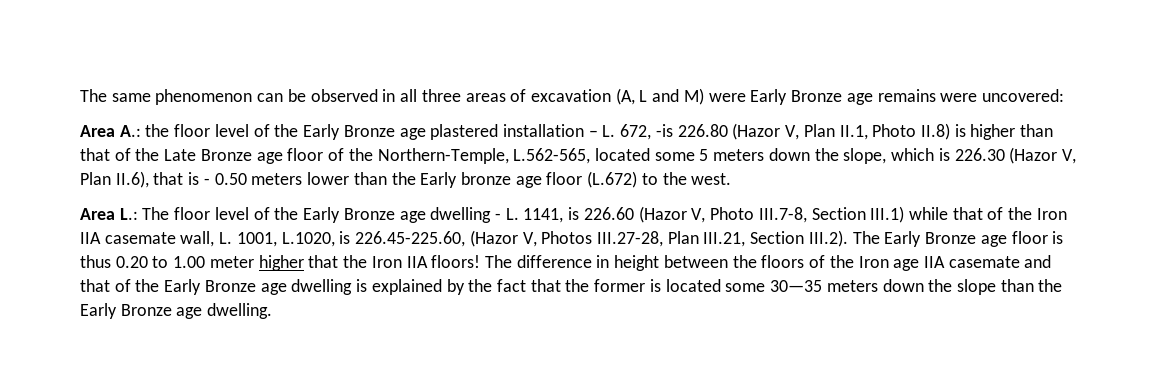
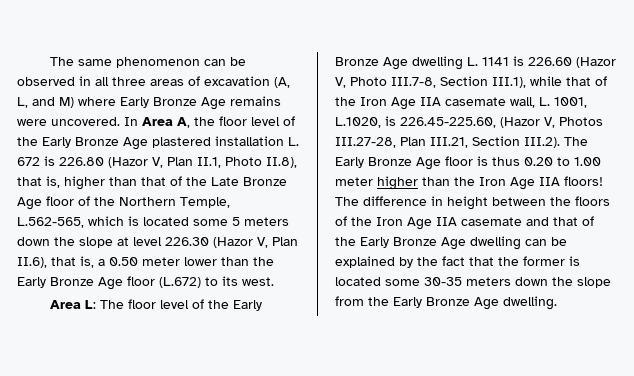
- The same phenomenon can be observed in all three areas of excavation (A, L and M) were Early Bronze age remains were uncovered:
- Area A.: the floor level of the Early Bronze age plastered installation – L. 672, -is 226.80 (Hazor V, Plan II.1, Photo II.8) is higher than that of the Late Bronze age floor of the Northern-Temple, L.562-565, located some 5 meters down the slope, which is 226.30 (Hazor V, Plan II.6), that is - 0.50 meters lower than the Early bronze age floor (L.672) to the west.
+ The same phenomenon can be observed in all three areas of excavation (A, L, and M) where Early Bronze Age remains were uncovered. In Area A, the floor level of the Early Bronze Age plastered installation L. 672 is 226.80 (Hazor V, Plan II.1, Photo II.8), that is, higher than that of the Late Bronze Age floor of the Northern Temple, L.562-565, which is located some 5 meters down the slope at level 226.30 (Hazor V, Plan II.6), that is, a 0.50 meter lower than the Early Bronze Age floor (L.672) to its west.
- Area L.: The floor level of the Early Bronze age dwelling - L. 1141, is 226.60 (Hazor V, Photo III.7-8, Section III.1) while that of the Iron IIA casemate wall, L. 1001, L.1020, is 226.45-225.60, (Hazor V, Photos III.27-28, Plan III.21, Section III.2). The Early Bronze age floor is thus 0.20 to 1.00 meter higher that the Iron IIA floors!
+ Area L: The floor level of the Early Bronze Age dwelling L. 1141 is 226.60 (Hazor V, Photo III.7-8, Section III.1), while that of the Iron Age IIA casemate wall, L. 1001, L.1020, is 226.45-225.60, (Hazor V, Photos III.27-28, Plan III.21, Section III.2). The Early Bronze Age floor is thus 0.20 to 1.00 meter higher than the Iron Age IIA floors!
- The difference in height between the floors of the Iron age IIA casemate and that of the Early Bronze age dwelling is explained by the fact that the former is located some 30—35 meters down the slope than the Early Bronze age dwelling.
+ The difference in height between the floors of the Iron Age IIA casemate and that of the Early Bronze Age dwelling can be explained by the fact that the former is located some 30-35 meters down the slope from the Early Bronze Age dwelling.

